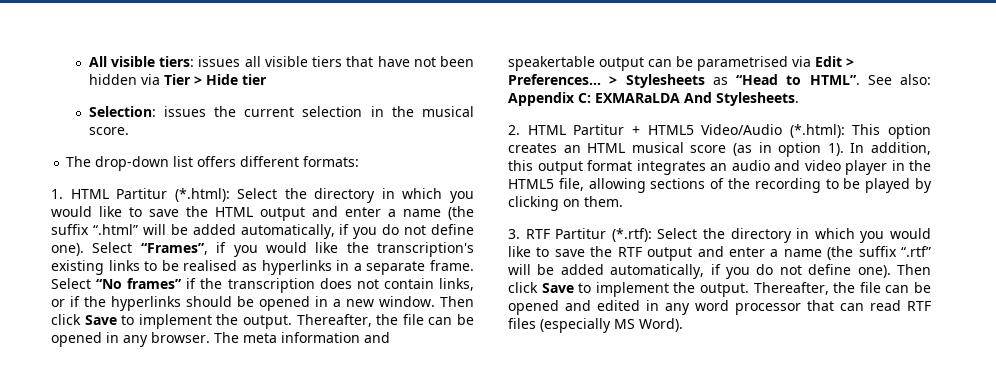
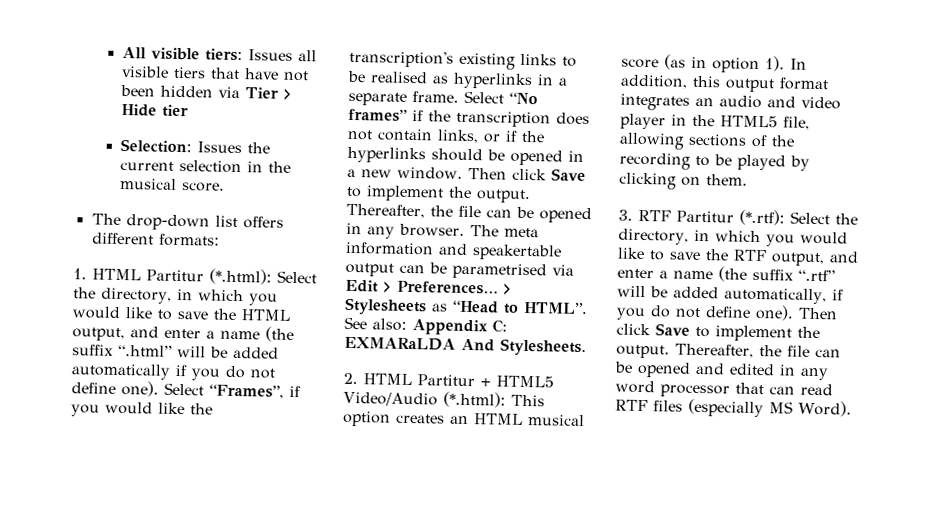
- All visible tiers: issues all visible tiers that have not been hidden via Tier > Hide tier
+ All visible tiers: Issues all visible tiers that have not been hidden via Tier > Hide tier
- Selection: issues the current selection in the musical score.
+ Selection: Issues the current selection in the musical score.
- 1. HTML Partitur (*.html): Select the directory in which you would like to save the HTML output and enter a name (the suffix “.html” will be added automatically, if you do not define one).
+ 1. HTML Partitur (*.html): Select the directory, in which you would like to save the HTML output, and enter a name (the suffix “.html” will be added automatically if you do not define one).
- 3. RTF Partitur (*.rtf): Select the directory in which you would like to save the RTF output and enter a name (the suffix “.rtf” will be added automatically, if you do not define one).
+ 3. RTF Partitur (*.rtf): Select the directory, in which you would like to save the RTF output, and enter a name (the suffix “.rtf” will be added automatically, if you do not define one).

